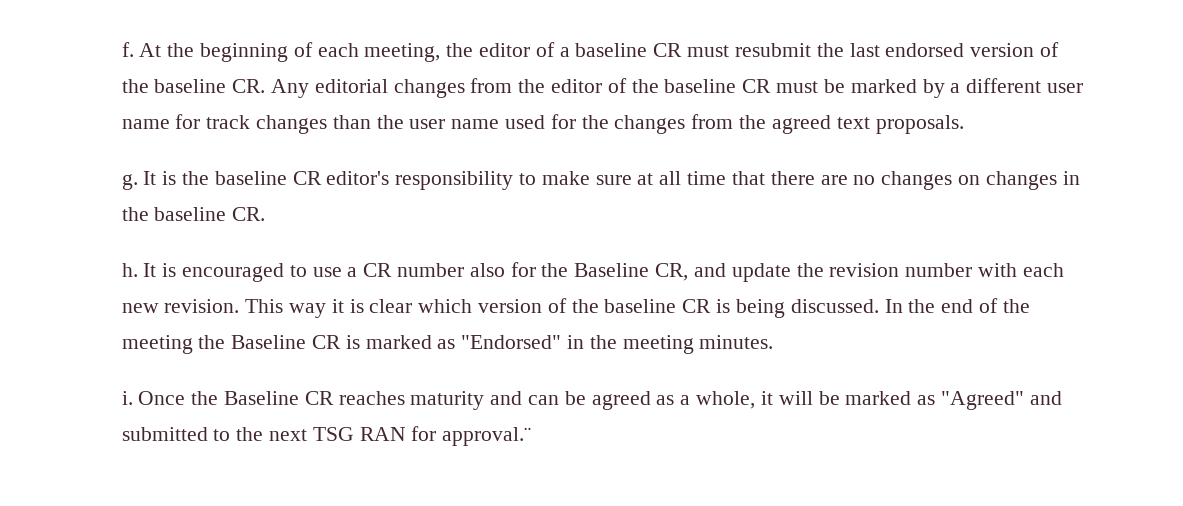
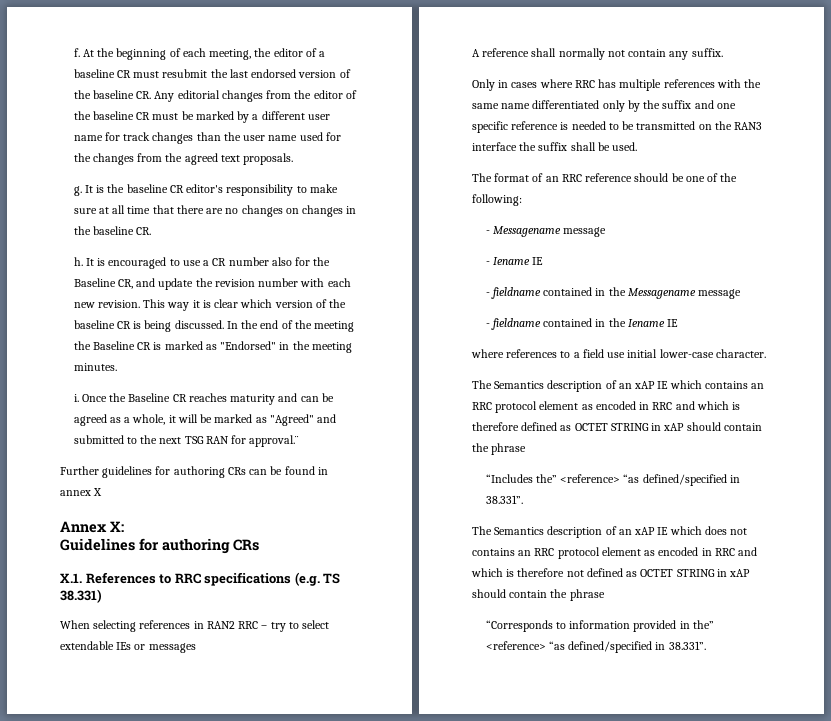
+ Further guidelines for authoring CRs can be found in annex X
+ Annex X:
+ Guidelines for authoring CRs
+ X.1. References to RRC specifications (e.g. TS 38.331)
+ When selecting references in RAN2 RRC – try to select extendable IEs or messages
+ A reference shall normally not contain any suffix.
+ Only in cases where RRC has multiple references with the same name differentiated only by the suffix and one specific reference is needed to be transmitted on the RAN3 interface the suffix shall be used.
+ The format of an RRC reference should be one of the following:
+ - Messagename message
+ - Iename IE
+ - fieldname contained in the Messagename message
+ - fieldname contained in the Iename IE
+ where references to a field use initial lower-case character.
+ The Semantics description of an xAP IE which contains an RRC protocol element as encoded in RRC and which is therefore defined as OCTET STRING in xAP should contain the phrase
+ “Includes the” <reference> “as defined/specified in 38.331”.
+ The Semantics description of an xAP IE which does not contains an RRC protocol element as encoded in RRC and which is therefore not defined as OCTET STRING in xAP should contain the phrase
+ “Corresponds to information provided in the” <reference> “as defined/specified in 38.331”.

